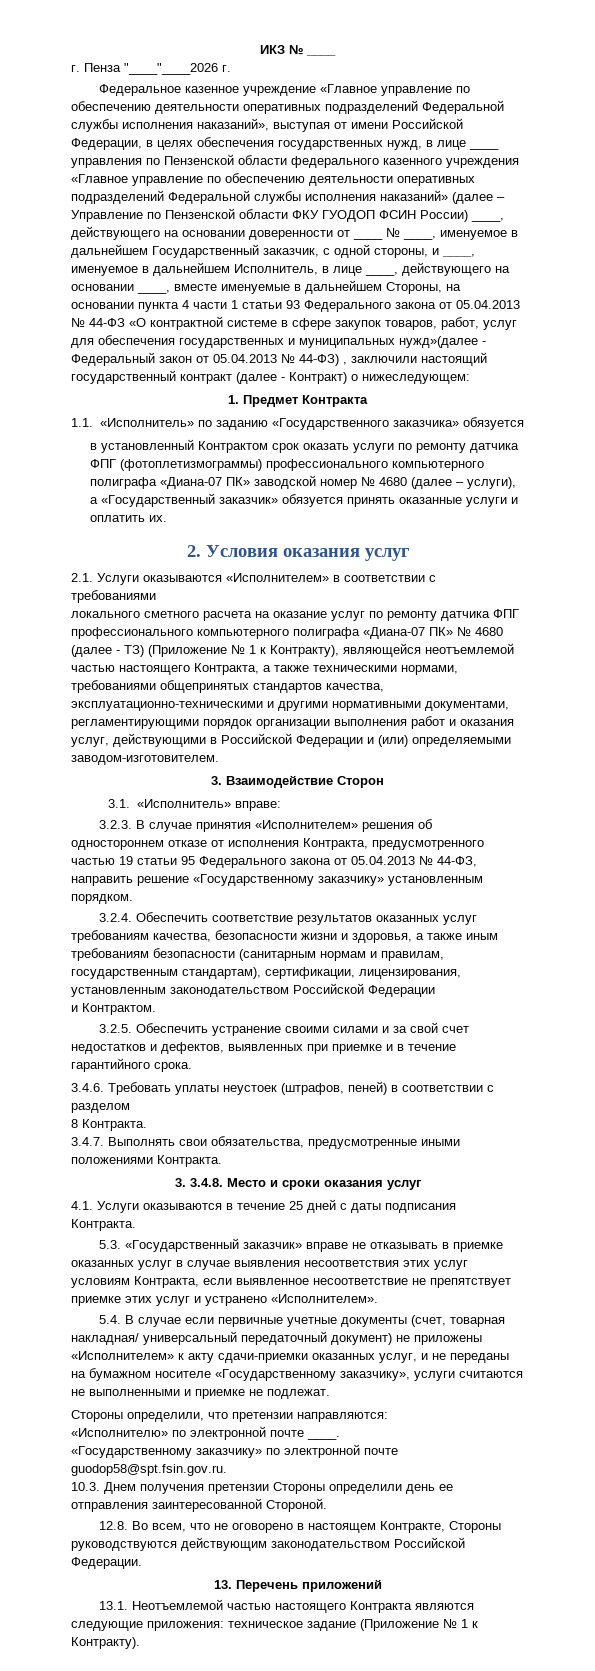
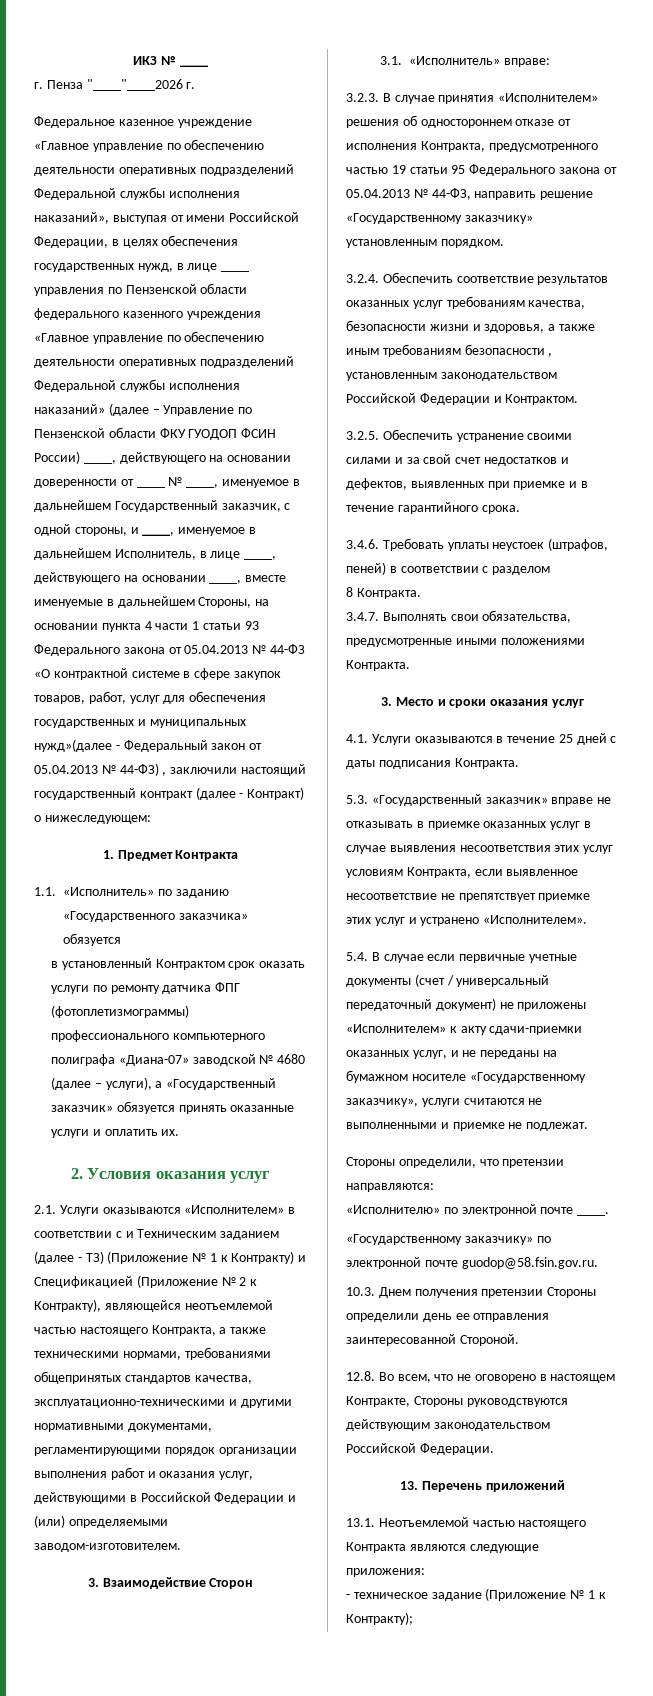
- в установленный Контрактом срок оказать услуги по ремонту датчика ФПГ (фотоплетизмограммы) профессионального компьютерного полиграфа «Диана-07 ПК» заводской номер № 4680 (далее – услуги), а «Государственный заказчик» обязуется принять оказанные услуги и оплатить их.
+ в установленный Контрактом срок оказать услуги по ремонту датчика ФПГ (фотоплетизмограммы) профессионального компьютерного полиграфа «Диана-07» заводской № 4680 (далее – услуги), а «Государственный заказчик» обязуется принять оказанные услуги и оплатить их.
- 2.1. Услуги оказываются «Исполнителем» в соответствии с требованиями
- локального сметного расчета на оказание услуг по ремонту датчика ФПГ профессионального компьютерного полиграфа «Диана-07 ПК» № 4680 (далее - ТЗ) (Приложение № 1 к Контракту), являющейся неотъемлемой частью настоящего Контракта, а также техническими нормами, требованиями общепринятых стандартов качества, эксплуатационно-техническими и другими нормативными документами, регламентирующими порядок организации выполнения работ и оказания услуг, действующими в Российской Федерации и (или) определяемыми заводом-изготовителем.
+ 2.1. Услуги оказываются «Исполнителем» в соответствии с и Техническим заданием (далее - ТЗ) (Приложение № 1 к Контракту) и Спецификацией (Приложение № 2 к Контракту), являющейся неотъемлемой частью настоящего Контракта, а также техническими нормами, требованиями общепринятых стандартов качества, эксплуатационно-техническими и другими нормативными документами, регламентирующими порядок организации выполнения работ и оказания услуг, действующими в Российской Федерации и (или) определяемыми заводом-изготовителем.
- 3.2.4. Обеспечить соответствие результатов оказанных услуг требованиям качества, безопасности жизни и здоровья, а также иным требованиям безопасности (санитарным нормам и правилам, государственным стандартам), сертификации, лицензирования, установленным законодательством Российской Федерации
- и Контрактом.
+ 3.2.4. Обеспечить соответствие результатов оказанных услуг требованиям качества, безопасности жизни и здоровья, а также иным требованиям безопасности , установленным законодательством Российской Федерации и Контрактом.
- 3. 3.4.8. Место и сроки оказания услуг
+ 3. Место и сроки оказания услуг
- 5.4. В случае если первичные учетные документы (счет, товарная накладная/ универсальный передаточный документ) не приложены «Исполнителем» к акту сдачи-приемки оказанных услуг, и не переданы на бумажном носителе «Государственному заказчику», услуги считаются не выполненными и приемке не подлежат.
+ 5.4. В случае если первичные учетные документы (счет / универсальный передаточный документ) не приложены «Исполнителем» к акту сдачи-приемки оказанных услуг, и не переданы на бумажном носителе «Государственному заказчику», услуги считаются не выполненными и приемке не подлежат.
- «Государственному заказчику» по электронной почте guodop58@spt.fsin.gov.ru.
+ «Государственному заказчику» по электронной почте guodop@58.fsin.gov.ru.
- 13.1. Неотъемлемой частью настоящего Контракта являются следующие приложения: техническое задание (Приложение № 1 к Контракту).
+ 13.1. Неотъемлемой частью настоящего Контракта являются следующие приложения:
+ - техническое задание (Приложение № 1 к Контракту);

